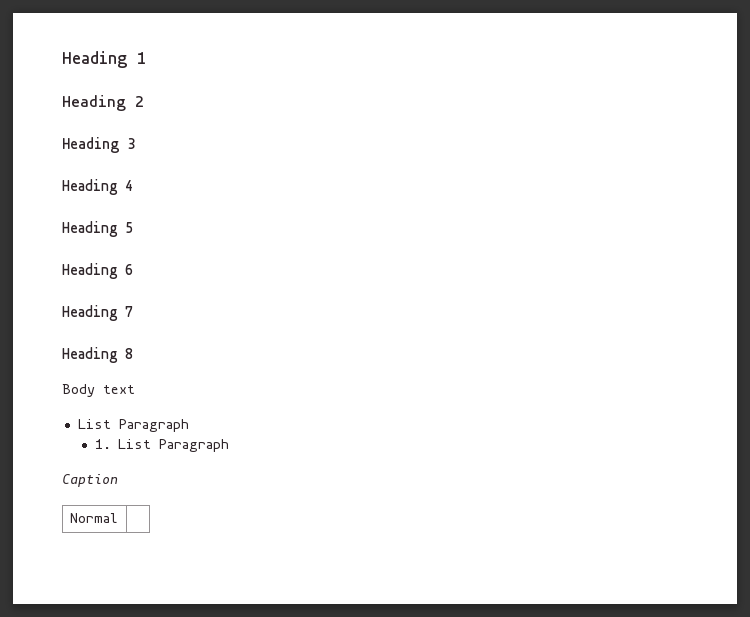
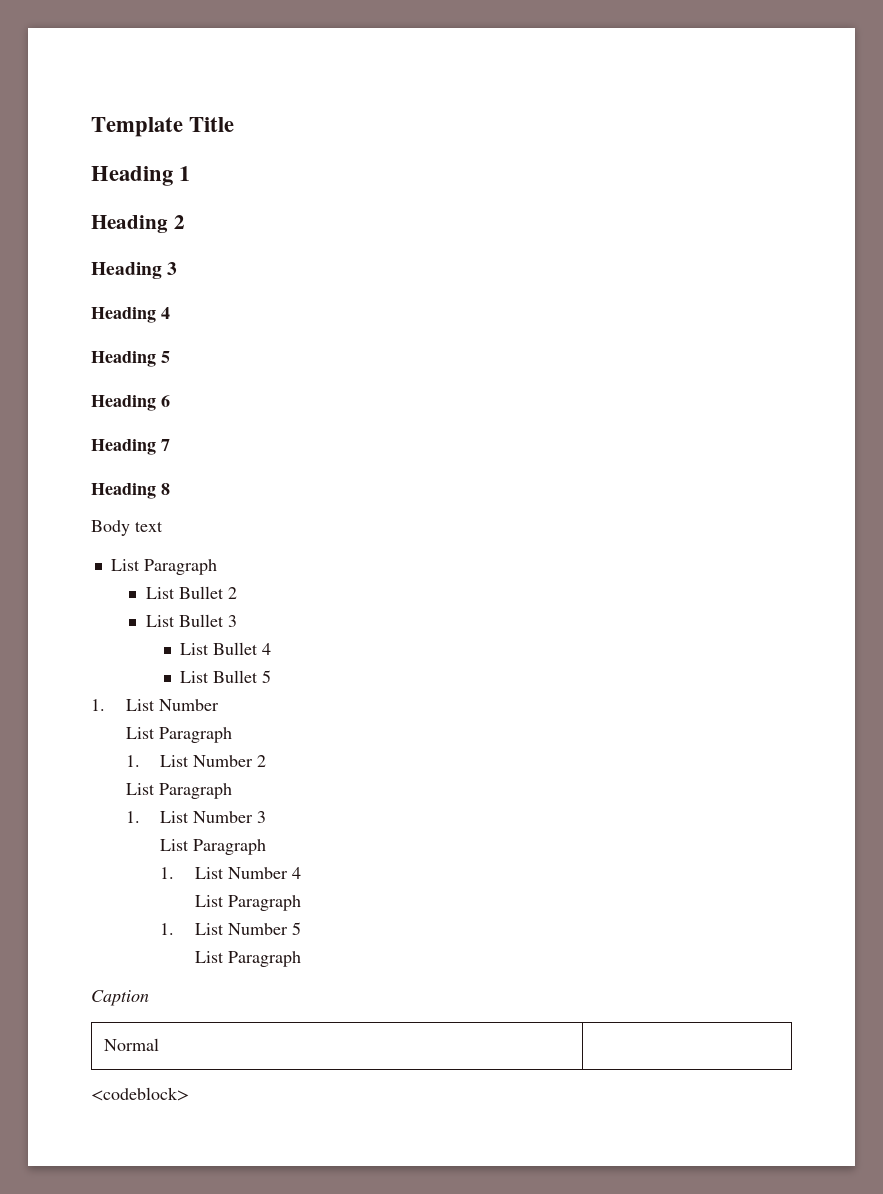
+ Template Title
- 1. List Paragraph
+ List Bullet 2
+ List Bullet 3
+ List Bullet 4
+ List Bullet 5
+ 1. List Number
+ List Paragraph
+ 1. List Number 2
+ List Paragraph
+ 1. List Number 3
+ List Paragraph
+ 1. List Number 4
+ List Paragraph
+ 1. List Number 5
+ List Paragraph
+ <codeblock>

